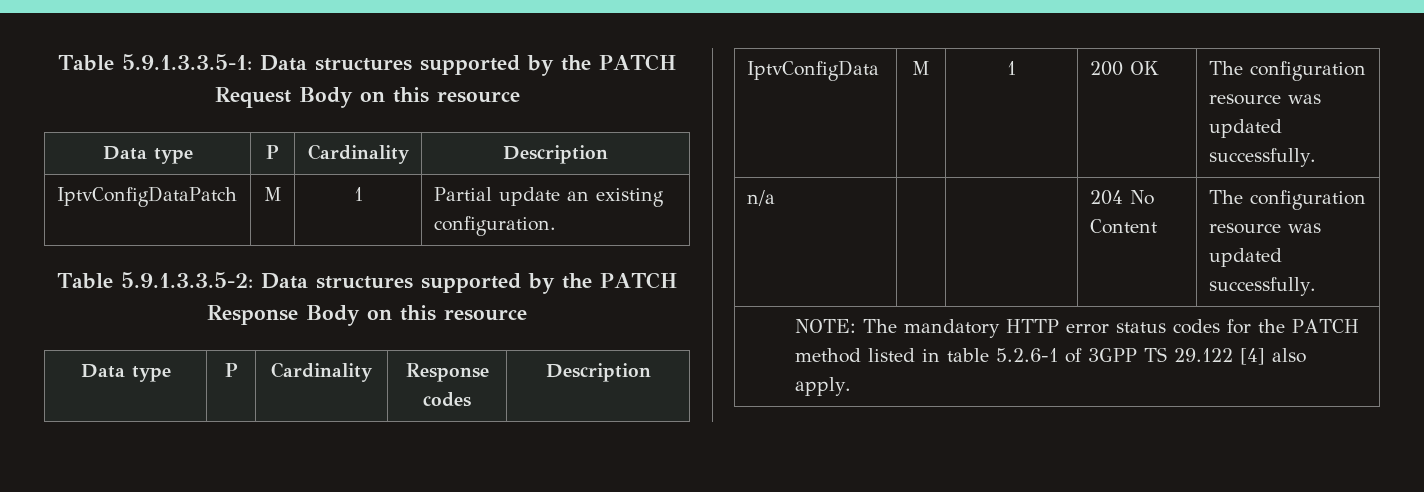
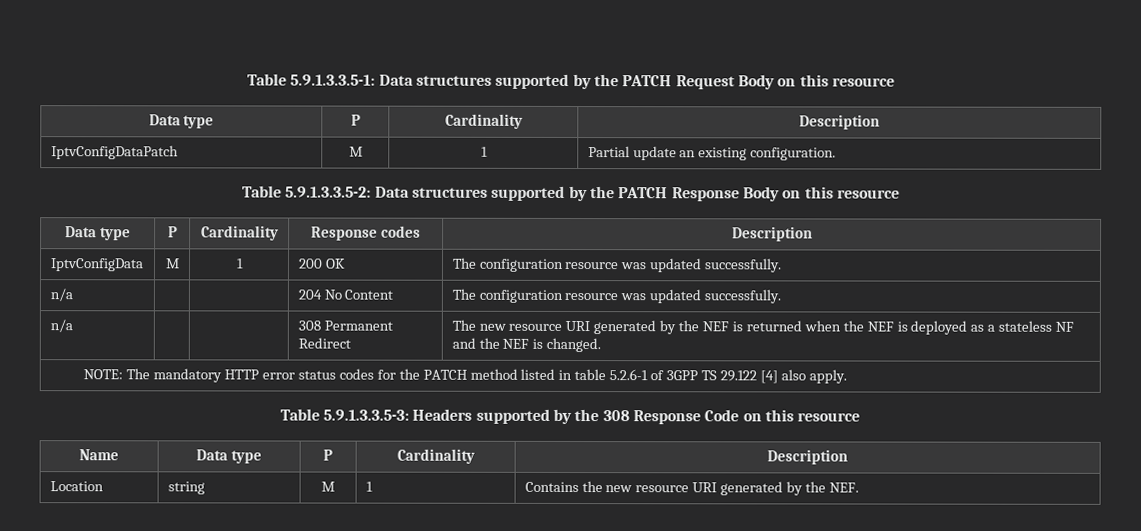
+ n/a | | | 308 Permanent Redirect | The new resource URI generated by the NEF is returned when the NEF is deployed as a stateless NF and the NEF is changed.
+ Table 5.9.1.3.3.5-3: Headers supported by the 308 Response Code on this resource
+ Name | Data type | P | Cardinality | Description
+ Location | string | M | 1 | Contains the new resource URI generated by the NEF.

